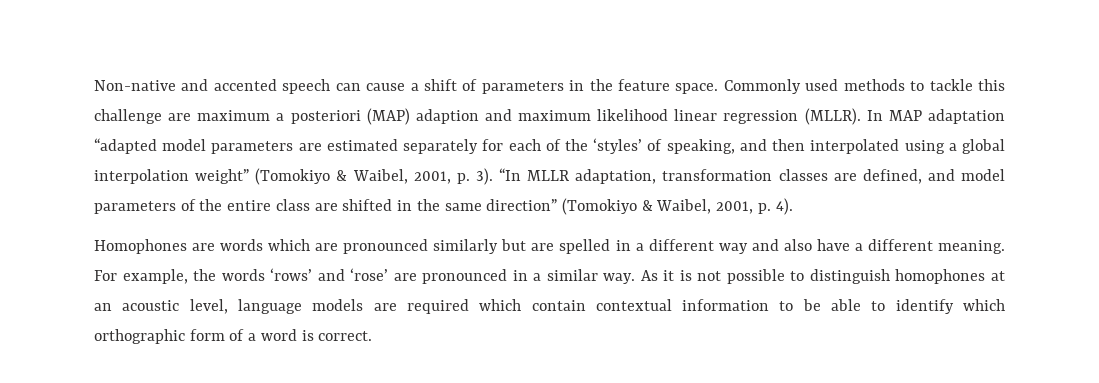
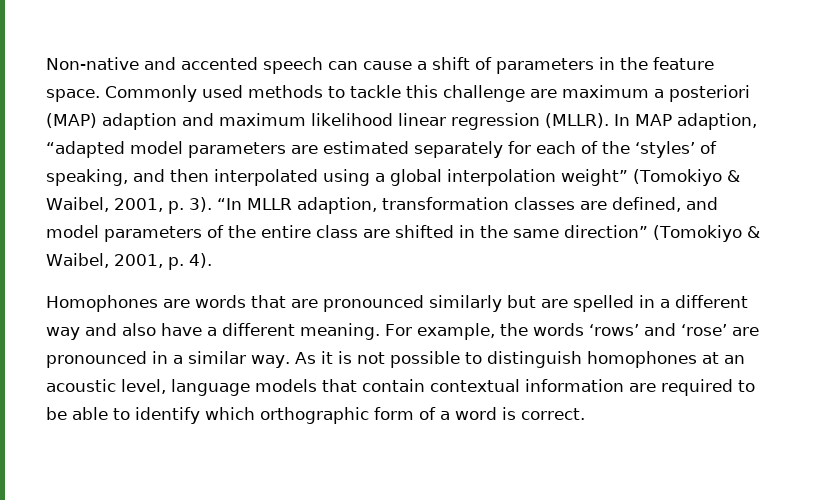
- In MAP adaptation “adapted model parameters are estimated separately for each of the ‘styles’ of speaking, and then interpolated using a global interpolation weight” (Tomokiyo & Waibel, 2001, p. 3).
+ In MAP adaption, “adapted model parameters are estimated separately for each of the ‘styles’ of speaking, and then interpolated using a global interpolation weight” (Tomokiyo & Waibel, 2001, p. 3).
- “In MLLR adaptation, transformation classes are defined, and model parameters of the entire class are shifted in the same direction” (Tomokiyo & Waibel, 2001, p. 4).
+ “In MLLR adaption, transformation classes are defined, and model parameters of the entire class are shifted in the same direction” (Tomokiyo & Waibel, 2001, p. 4).
- Homophones are words which are pronounced similarly but are spelled in a different way and also have a different meaning.
+ Homophones are words that are pronounced similarly but are spelled in a different way and also have a different meaning.
- As it is not possible to distinguish homophones at an acoustic level, language models are required which contain contextual information to be able to identify which orthographic form of a word is correct.
+ As it is not possible to distinguish homophones at an acoustic level, language models that contain contextual information are required to be able to identify which orthographic form of a word is correct.

